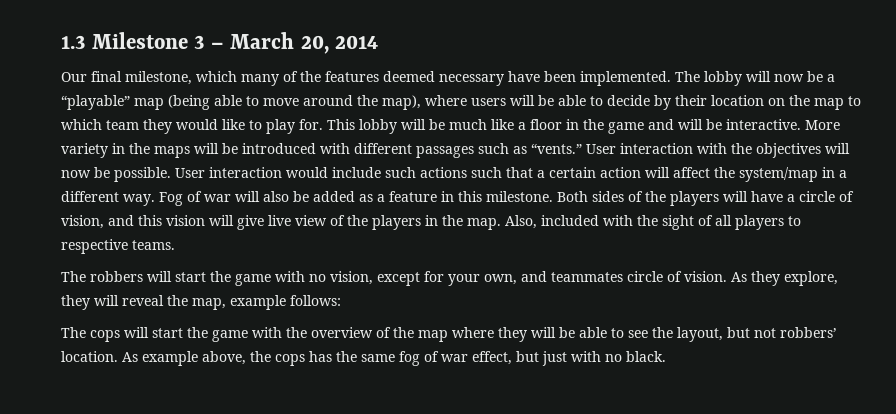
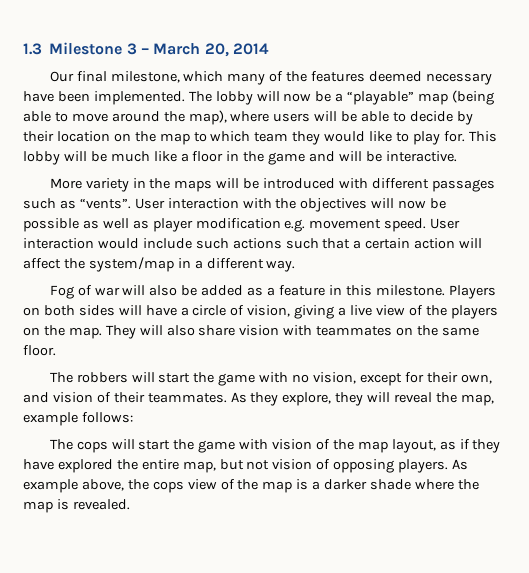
- This lobby will be much like a floor in the game and will be interactive. More variety in the maps will be introduced with different passages such as “vents.”
+ This lobby will be much like a floor in the game and will be interactive.
+ More variety in the maps will be introduced with different passages such as “vents”.
- User interaction with the objectives will now be possible.
+ User interaction with the objectives will now be possible as well as player modification e.g. movement speed.
- User interaction would include such actions such that a certain action will affect the system/map in a different way. Fog of war will also be added as a feature in this milestone.
+ User interaction would include such actions such that a certain action will affect the system/map in a different way.
+ Fog of war will also be added as a feature in this milestone.
- Both sides of the players will have a circle of vision, and this vision will give live view of the players in the map.
+ Players on both sides will have a circle of vision, giving a live view of the players on the map.
- Also, included with the sight of all players to respective teams.
+ They will also share vision with teammates on the same floor.
- The robbers will start the game with no vision, except for your own, and teammates circle of vision.
+ The robbers will start the game with no vision, except for their own, and vision of their teammates.
- The cops will start the game with the overview of the map where they will be able to see the layout, but not robbers’ location.
+ The cops will start the game with vision of the map layout, as if they have explored the entire map, but not vision of opposing players.
- As example above, the cops has the same fog of war effect, but just with no black.
+ As example above, the cops view of the map is a darker shade where the map is revealed.

